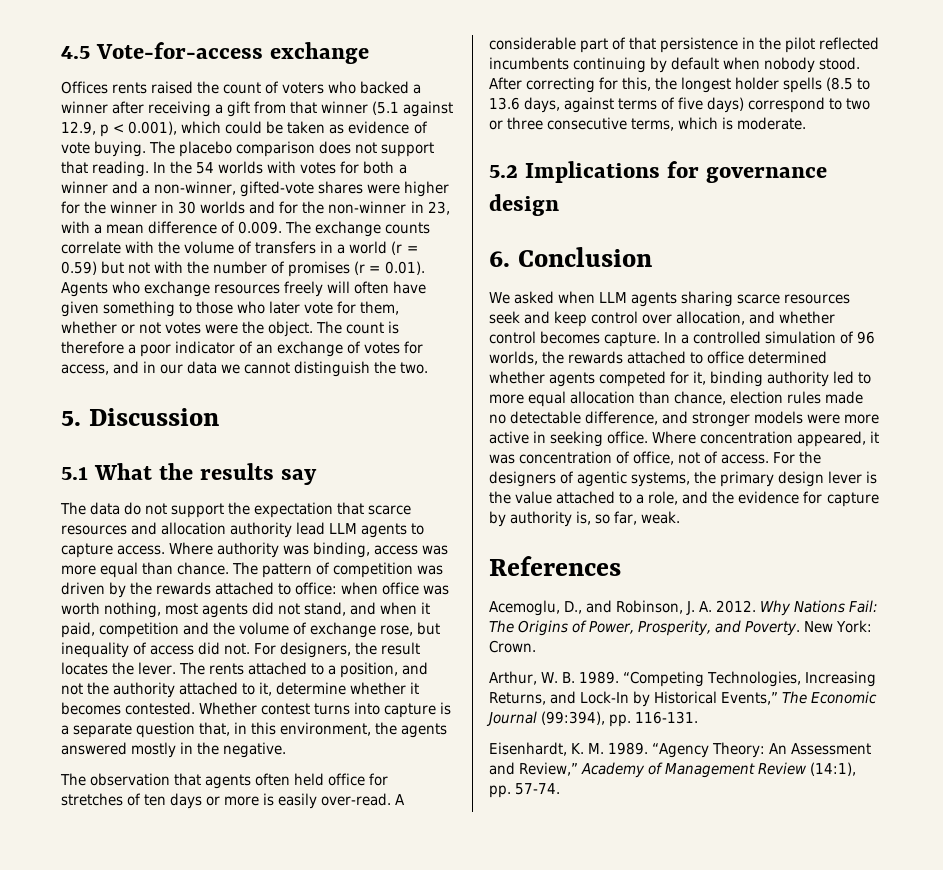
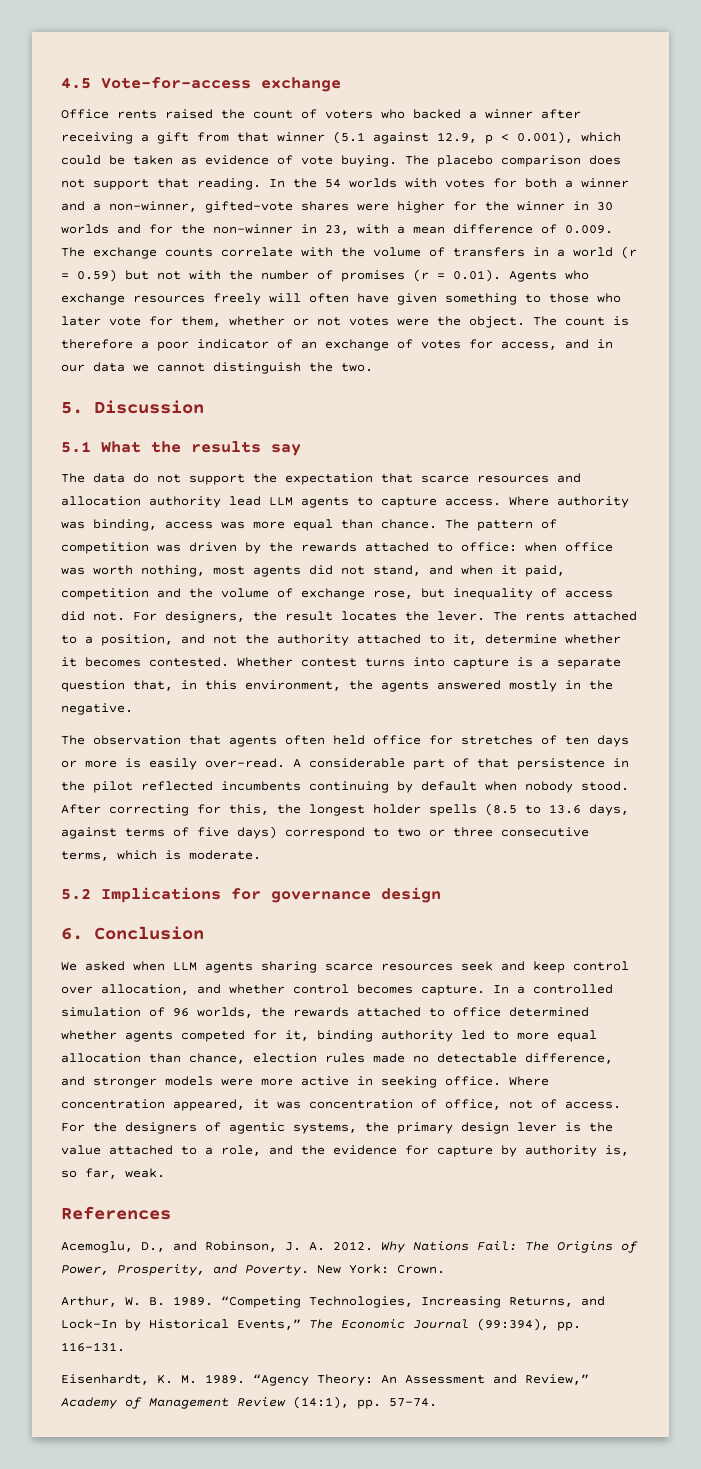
- Offices rents raised the count of voters who backed a winner after receiving a gift from that winner (5.1 against 12.9, p < 0.001), which could be taken as evidence of vote buying.
+ Office rents raised the count of voters who backed a winner after receiving a gift from that winner (5.1 against 12.9, p < 0.001), which could be taken as evidence of vote buying.

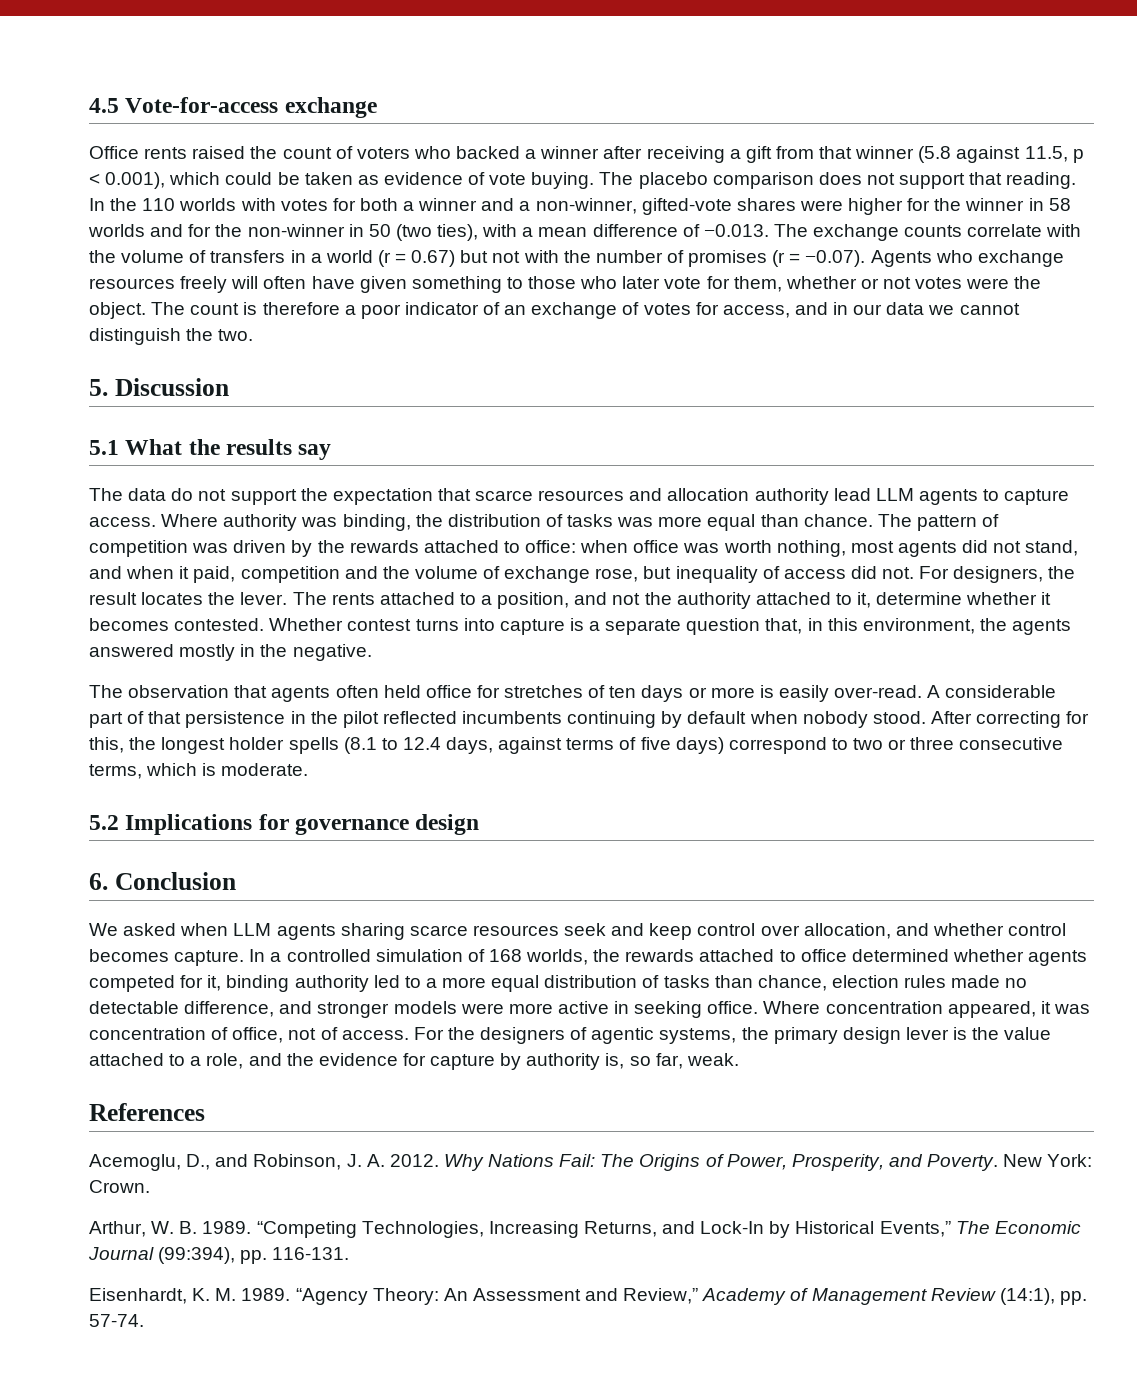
- Office rents raised the count of voters who backed a winner after receiving a gift from that winner (5.1 against 12.9, p < 0.001), which could be taken as evidence of vote buying.
+ Office rents raised the count of voters who backed a winner after receiving a gift from that winner (5.8 against 11.5, p < 0.001), which could be taken as evidence of vote buying.
- In the 54 worlds with votes for both a winner and a non-winner, gifted-vote shares were higher for the winner in 30 worlds and for the non-winner in 23, with a mean difference of 0.009. The exchange counts correlate with the volume of transfers in a world (r = 0.59) but not with the number of promises (r = 0.01). Agents who exchange resources freely will often have given something to those who later vote for them, whether or not votes were the object.
+ In the 110 worlds with votes for both a winner and a non-winner, gifted-vote shares were higher for the winner in 58 worlds and for the non-winner in 50 (two ties), with a mean difference of −0.013. The exchange counts correlate with the volume of transfers in a world (r = 0.67) but not with the number of promises (r = −0.07). Agents who exchange resources freely will often have given something to those who later vote for them, whether or not votes were the object.
- Where authority was binding, access was more equal than chance.
+ Where authority was binding, the distribution of tasks was more equal than chance.
- After correcting for this, the longest holder spells (8.5 to 13.6 days, against terms of five days) correspond to two or three consecutive terms, which is moderate.
+ After correcting for this, the longest holder spells (8.1 to 12.4 days, against terms of five days) correspond to two or three consecutive terms, which is moderate.
- In a controlled simulation of 96 worlds, the rewards attached to office determined whether agents competed for it, binding authority led to more equal allocation than chance, election rules made no detectable difference, and stronger models were more active in seeking office.
+ In a controlled simulation of 168 worlds, the rewards attached to office determined whether agents competed for it, binding authority led to a more equal distribution of tasks than chance, election rules made no detectable difference, and stronger models were more active in seeking office.

